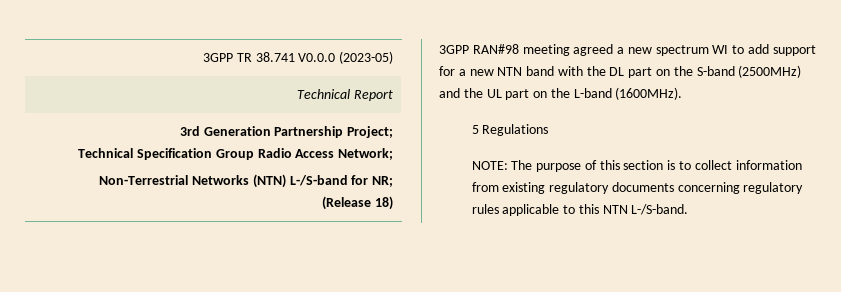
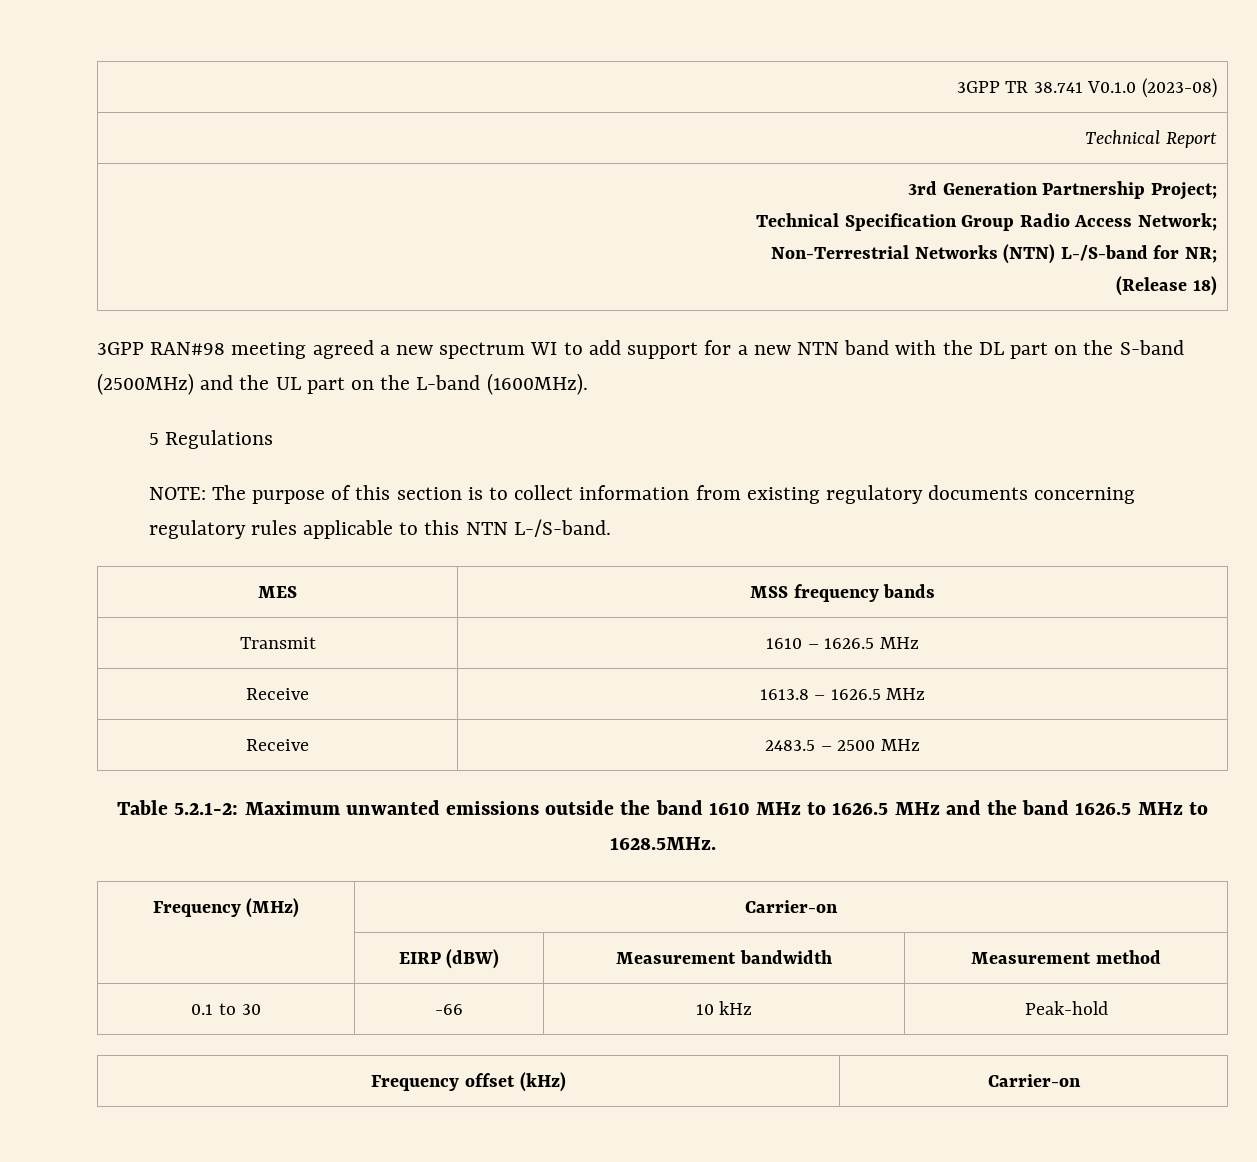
- 3GPP TR 38.741 V0.0.0 (2023-05)
+ 3GPP TR 38.741 V0.1.0 (2023-08)
+ MES | MSS frequency bands
+ Transmit | 1610 – 1626.5 MHz
+ Receive | 1613.8 – 1626.5 MHz
+ Receive | 2483.5 – 2500 MHz
+ Table 5.2.1-2: Maximum unwanted emissions outside the band 1610 MHz to 1626.5 MHz and the band 1626.5 MHz to 1628.5MHz.
+ Frequency (MHz) | Carrier-on
+ | EIRP (dBW) | Measurement bandwidth | Measurement method
+ 0.1 to 30 | -66 | 10 kHz | Peak-hold
+ Frequency offset (kHz) | Carrier-on

